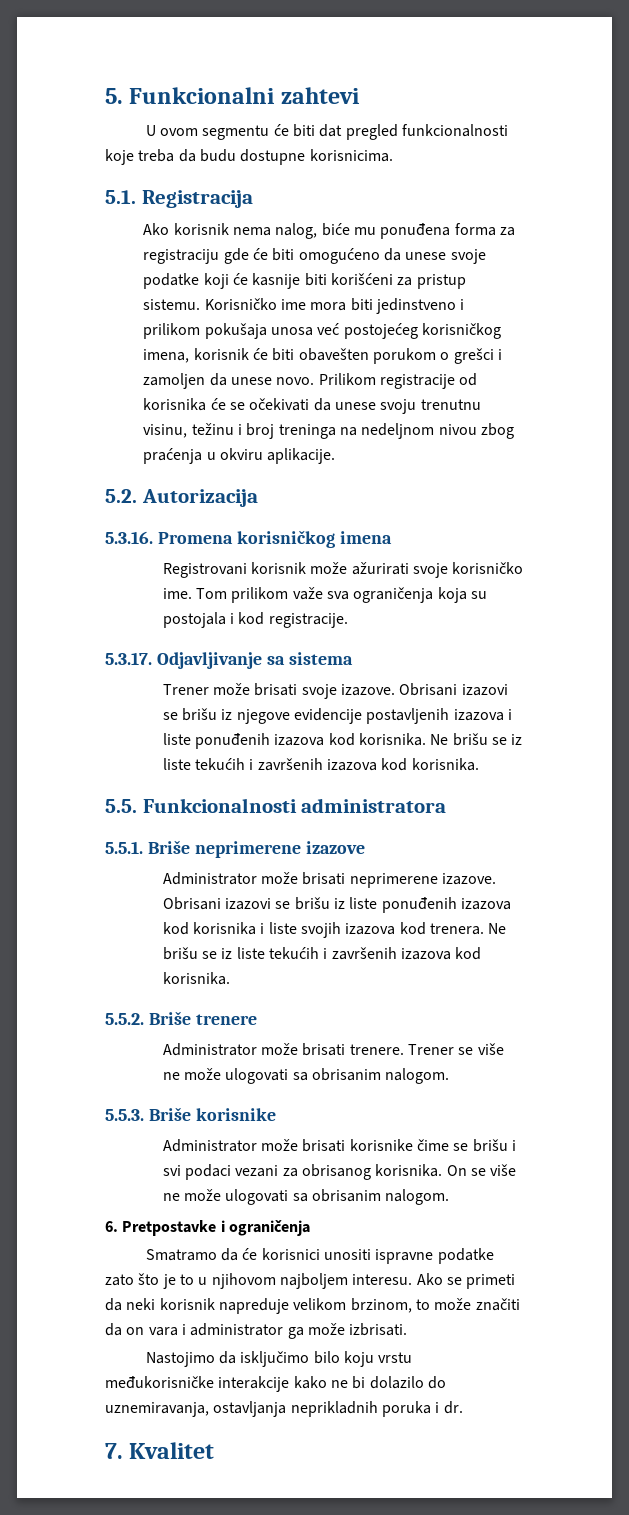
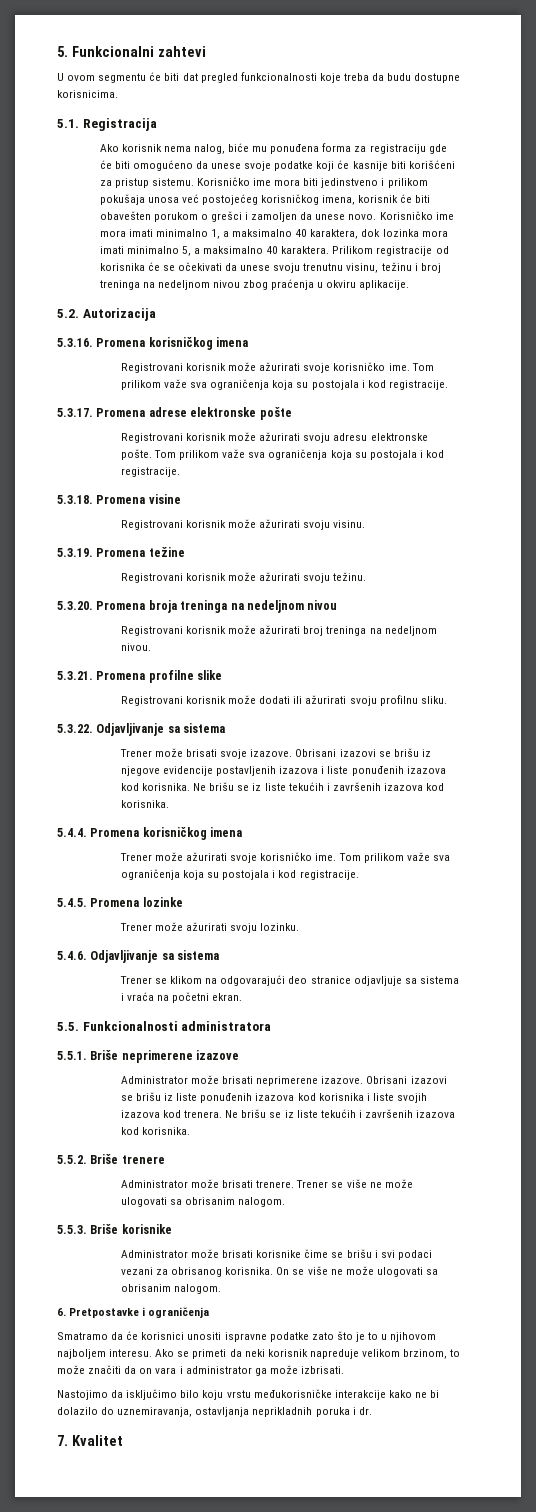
+ Korisničko ime mora imati minimalno 1, a maksimalno 40 karaktera, dok lozinka mora imati minimalno 5, a maksimalno 40 karaktera.
- 5.3.17. Odjavljivanje sa sistema
+ 5.3.17. Promena adrese elektronske pošte
+ Registrovani korisnik može ažurirati svoju adresu elektronske pošte. Tom prilikom važe sva ograničenja koja su postojala i kod registracije.
+ 5.3.18. Promena visine
+ Registrovani korisnik može ažurirati svoju visinu.
+ 5.3.19. Promena težine
+ Registrovani korisnik može ažurirati svoju težinu.
+ 5.3.20. Promena broja treninga na nedeljnom nivou
+ Registrovani korisnik može ažurirati broj treninga na nedeljnom nivou.
+ 5.3.21. Promena profilne slike
+ Registrovani korisnik može dodati ili ažurirati svoju profilnu sliku.
+ 5.3.22. Odjavljivanje sa sistema
+ 5.4.4. Promena korisničkog imena
+ Trener može ažurirati svoje korisničko ime. Tom prilikom važe sva ograničenja koja su postojala i kod registracije.
+ 5.4.5. Promena lozinke
+ Trener može ažurirati svoju lozinku.
+ 5.4.6. Odjavljivanje sa sistema
+ Trener se klikom na odgovarajući deo stranice odjavljuje sa sistema i vraća na početni ekran.

